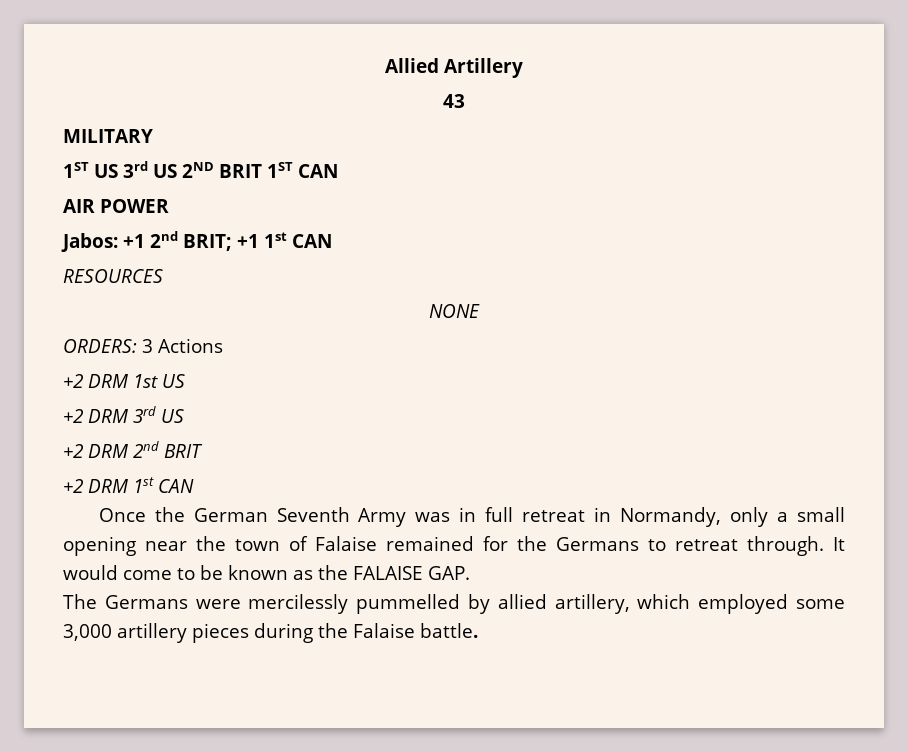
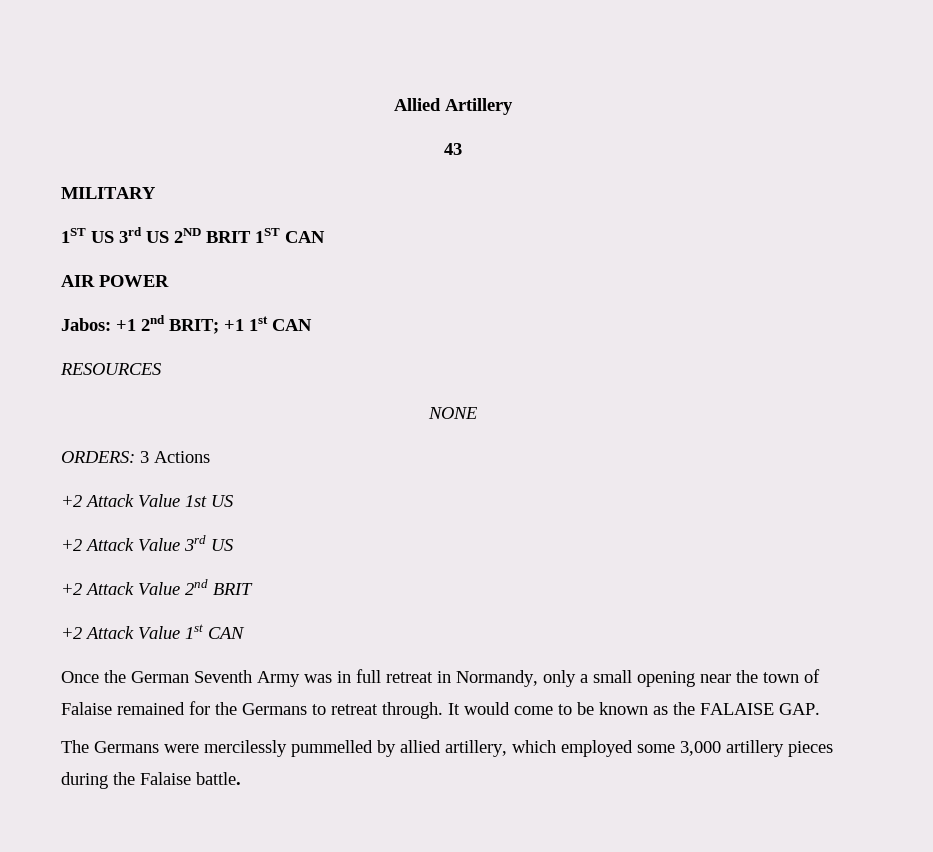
- +2 DRM 1st US
+ +2 Attack Value 1st US
- +2 DRM 3rd US
+ +2 Attack Value 3rd US
- +2 DRM 2nd BRIT
+ +2 Attack Value 2nd BRIT
- +2 DRM 1st CAN
+ +2 Attack Value 1st CAN

